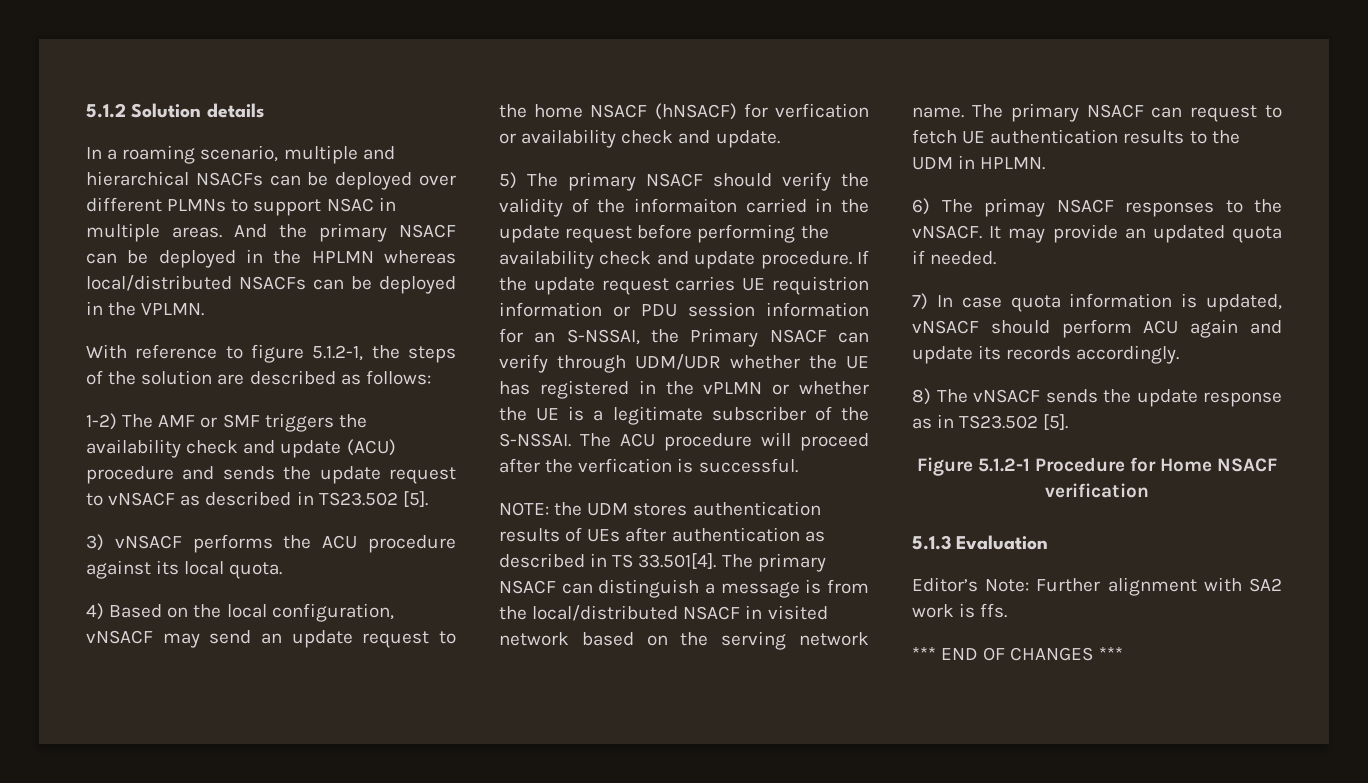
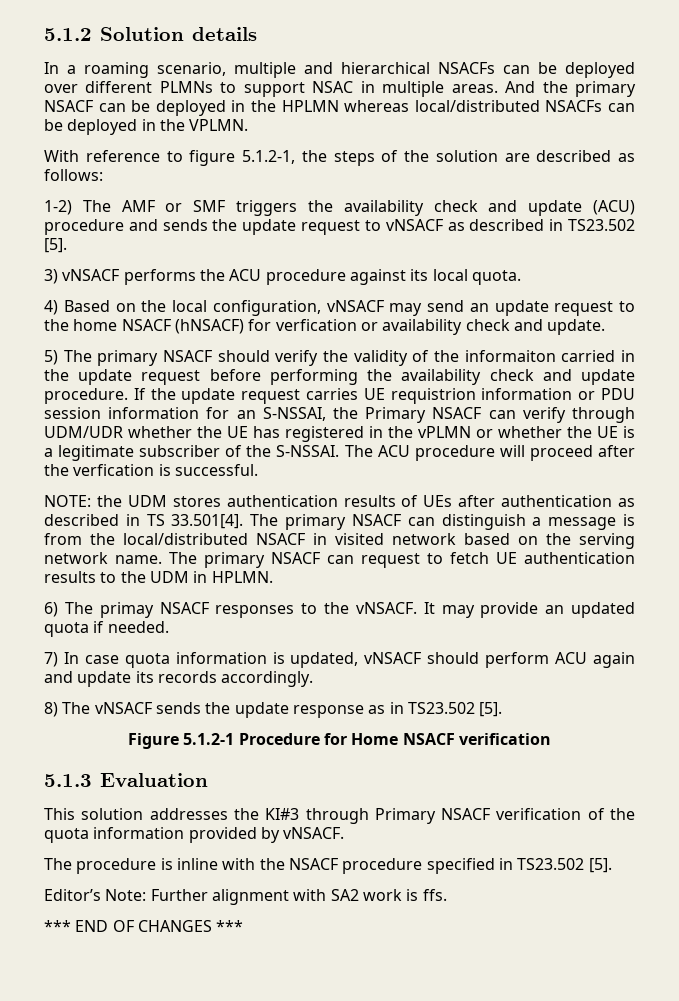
+ This solution addresses the KI#3 through Primary NSACF verification of the quota information provided by vNSACF.
+ The procedure is inline with the NSACF procedure specified in TS23.502 [5].

